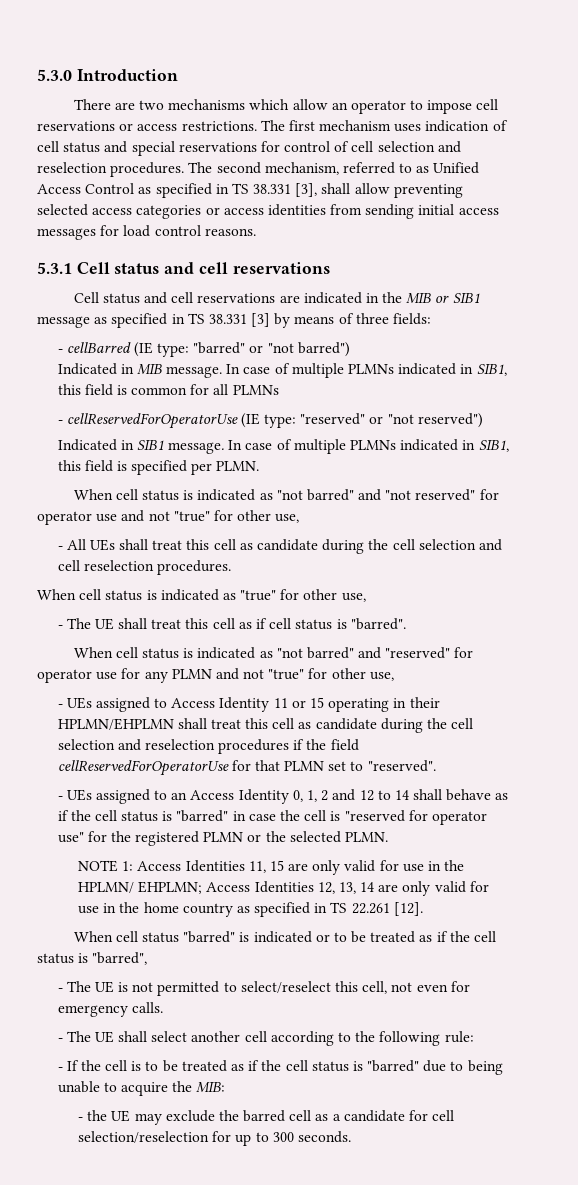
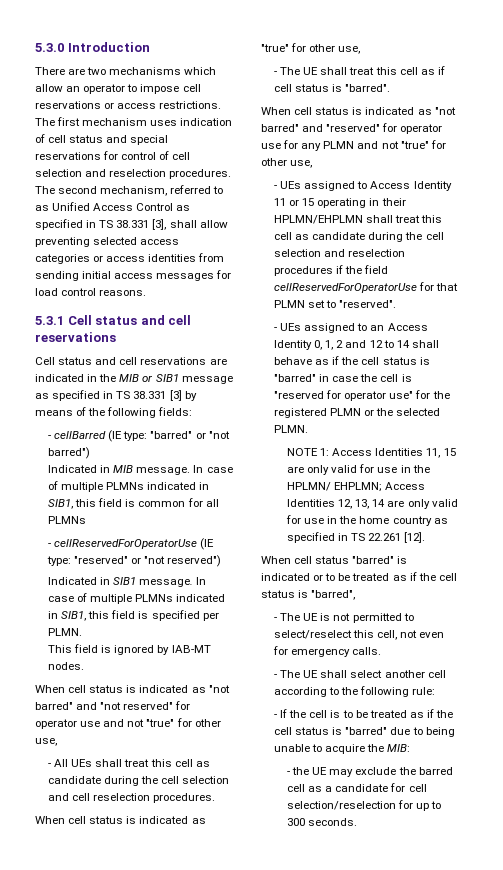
- Cell status and cell reservations are indicated in the MIB or SIB1 message as specified in TS 38.331 [3] by means of three fields:
+ Cell status and cell reservations are indicated in the MIB or SIB1 message as specified in TS 38.331 [3] by means of the following fields:
+ This field is ignored by IAB-MT nodes.

